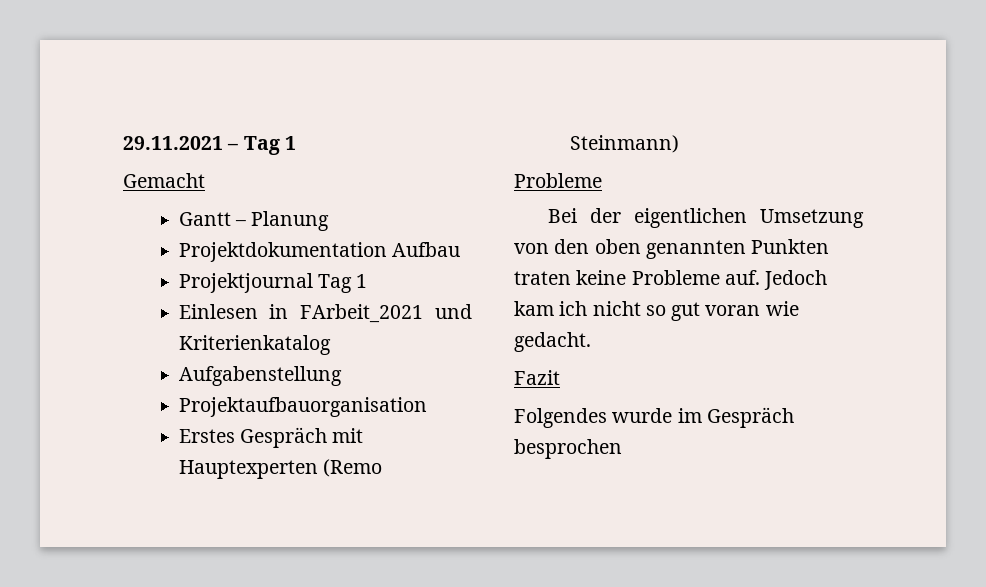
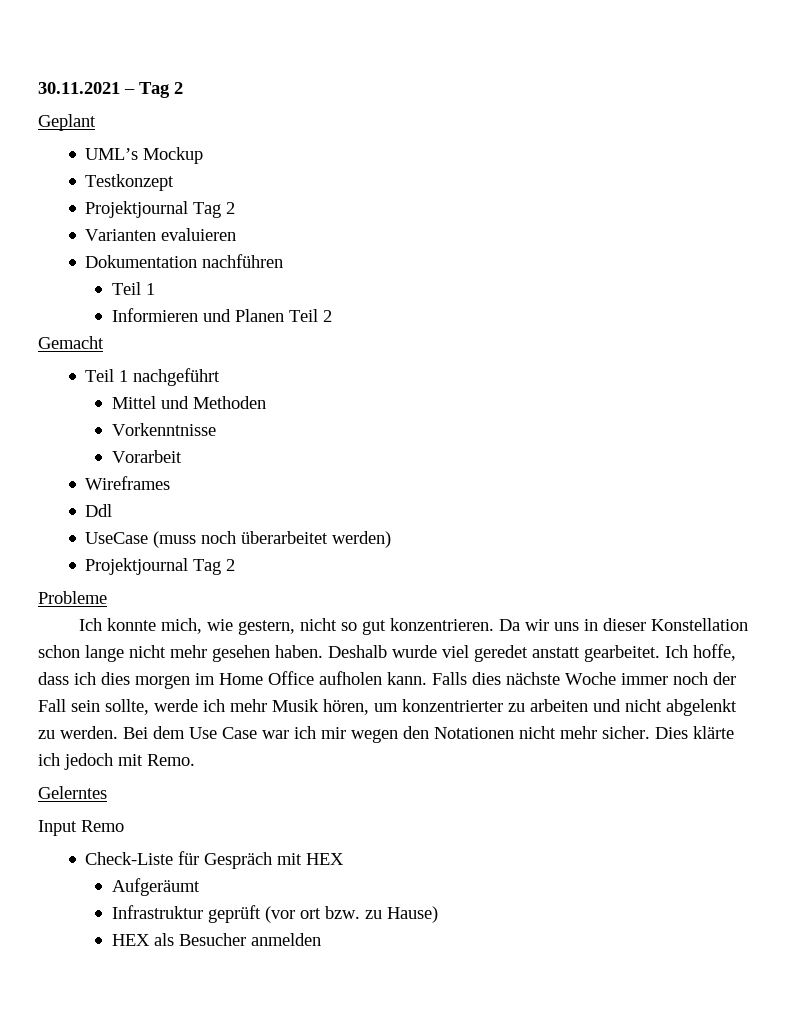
- 29.11.2021 – Tag 1
+ 30.11.2021 – Tag 2
+ Geplant
+ UML’s Mockup
+ Testkonzept
+ Projektjournal Tag 2
+ Varianten evaluieren
+ Dokumentation nachführen
+ Teil 1
+ Informieren und Planen Teil 2
  Gemacht
- Gantt – Planung
- Projektdokumentation Aufbau
- Projektjournal Tag 1
- Einlesen in FArbeit_2021 und Kriterienkatalog
- Aufgabenstellung
- Projektaufbauorganisation
- Erstes Gespräch mit Hauptexperten (Remo Steinmann)
+ Teil 1 nachgeführt
+ Mittel und Methoden
+ Vorkenntnisse
+ Vorarbeit
+ Wireframes
+ Ddl
+ UseCase (muss noch überarbeitet werden)
+ Projektjournal Tag 2
  Probleme
- Bei der eigentlichen Umsetzung von den oben genannten Punkten traten keine Probleme auf. Jedoch kam ich nicht so gut voran wie gedacht.
- Fazit
- Folgendes wurde im Gespräch besprochen
+ Ich konnte mich, wie gestern, nicht so gut konzentrieren. Da wir uns in dieser Konstellation schon lange nicht mehr gesehen haben. Deshalb wurde viel geredet anstatt gearbeitet. Ich hoffe, dass ich dies morgen im Home Office aufholen kann. Falls dies nächste Woche immer noch der Fall sein sollte, werde ich mehr Musik hören, um konzentrierter zu arbeiten und nicht abgelenkt zu werden. Bei dem Use Case war ich mir wegen den Notationen nicht mehr sicher. Dies klärte ich jedoch mit Remo.
+ Gelerntes
+ Input Remo
+ Check-Liste für Gespräch mit HEX
+ Aufgeräumt
+ Infrastruktur geprüft (vor ort bzw. zu Hause)
+ HEX als Besucher anmelden

